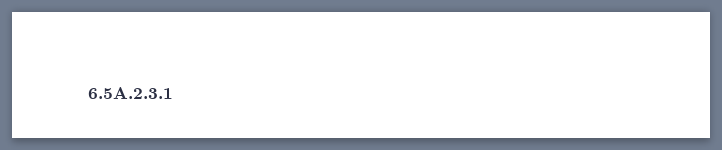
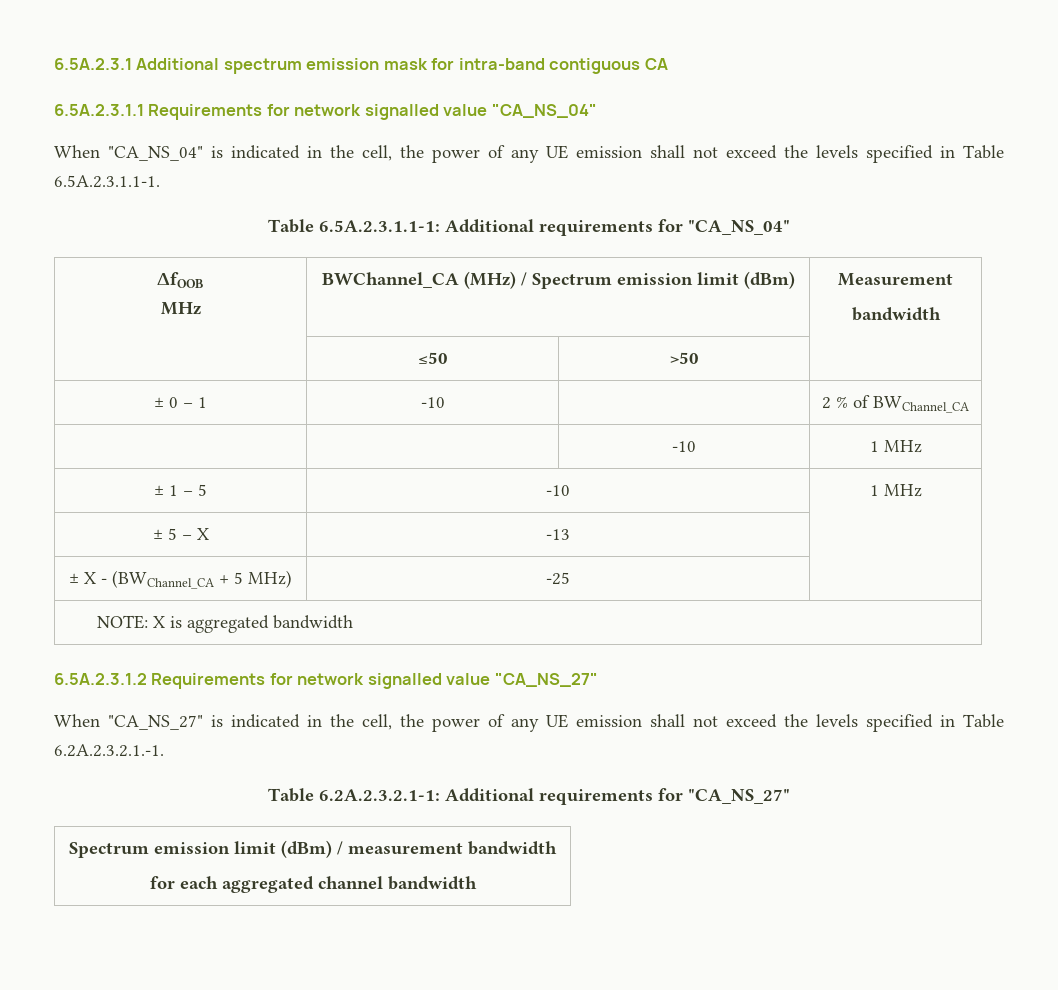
- 6.5A.2.3.1
+ 6.5A.2.3.1 Additional spectrum emission mask for intra-band contiguous CA
+ 6.5A.2.3.1.1 Requirements for network signalled value "CA_NS_04"
+ When "CA_NS_04" is indicated in the cell, the power of any UE emission shall not exceed the levels specified in Table 6.5A.2.3.1.1-1.
+ Table 6.5A.2.3.1.1-1: Additional requirements for "CA_NS_04"
+ ΔfOOB
+ MHz | BWChannel_CA (MHz) / Spectrum emission limit (dBm) | Measurement
+ bandwidth
+ | ≤50 | >50 |
+ ± 0 – 1 | -10 | | 2 % of BWChannel_CA
+ | | -10 | 1 MHz
+ ± 1 – 5 | -10 | 1 MHz
+ ± 5 – X | -13 |
+ ± X - (BWChannel_CA + 5 MHz) | -25 |
+ NOTE: X is aggregated bandwidth
+ 6.5A.2.3.1.2 Requirements for network signalled value "CA_NS_27"
+ When "CA_NS_27" is indicated in the cell, the power of any UE emission shall not exceed the levels specified in Table 6.2A.2.3.2.1.-1.
+ Table 6.2A.2.3.2.1-1: Additional requirements for "CA_NS_27"
+ Spectrum emission limit (dBm) / measurement bandwidth
+ for each aggregated channel bandwidth

